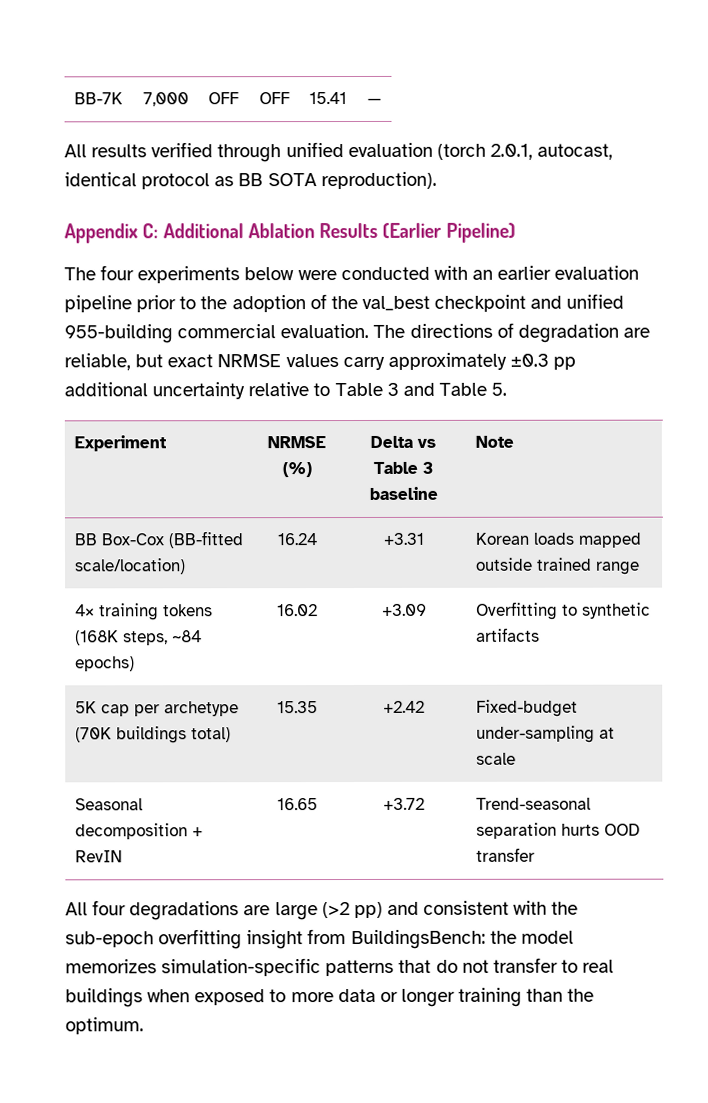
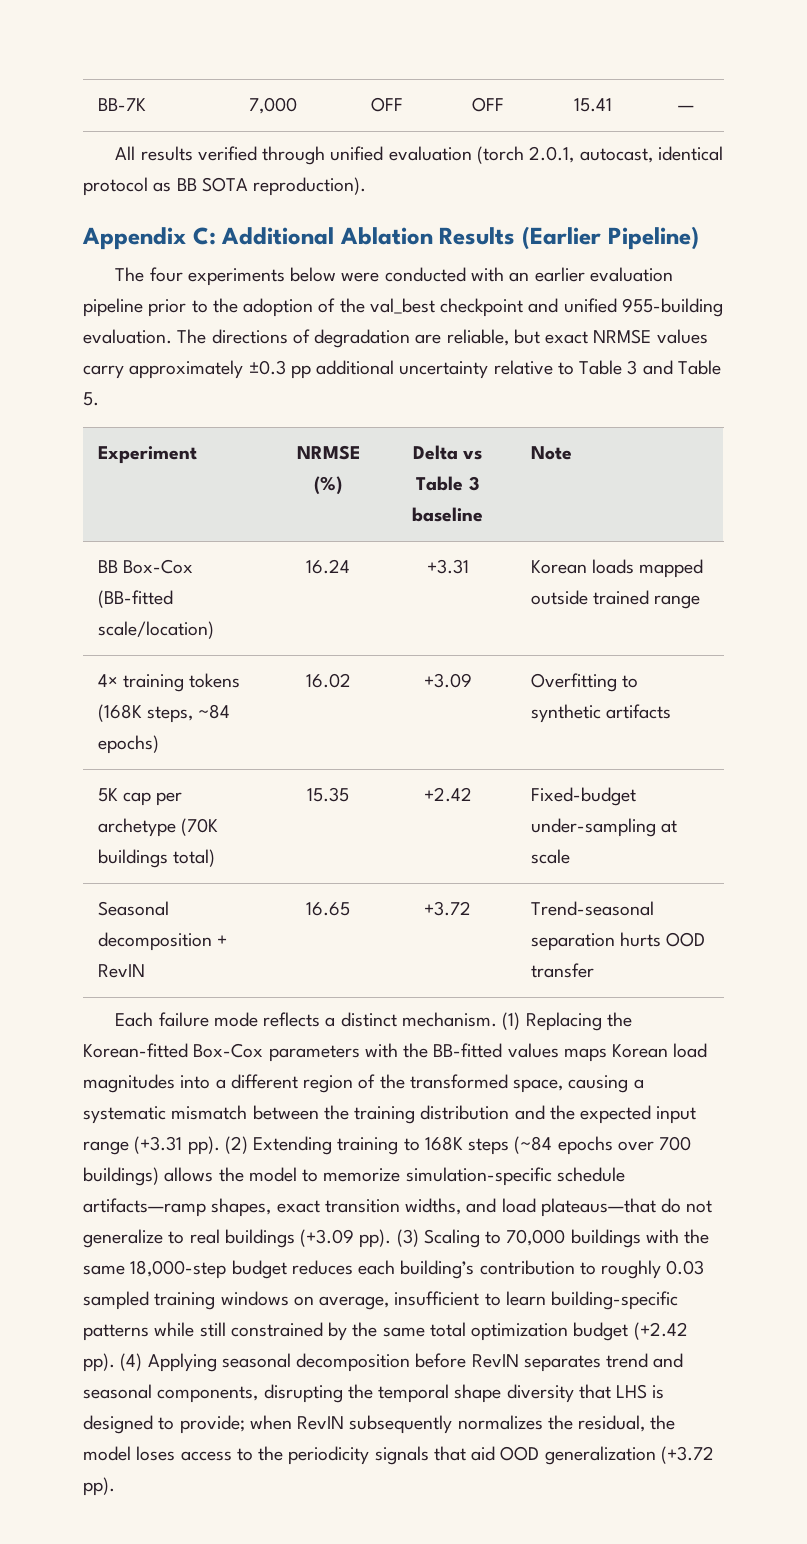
- The four experiments below were conducted with an earlier evaluation pipeline prior to the adoption of the val_best checkpoint and unified 955-building commercial evaluation.
+ The four experiments below were conducted with an earlier evaluation pipeline prior to the adoption of the val_best checkpoint and unified 955-building evaluation.
- All four degradations are large (>2 pp) and consistent with the sub-epoch overfitting insight from BuildingsBench: the model memorizes simulation-specific patterns that do not transfer to real buildings when exposed to more data or longer training than the optimum.
+ Each failure mode reflects a distinct mechanism. (1) Replacing the Korean-fitted Box-Cox parameters with the BB-fitted values maps Korean load magnitudes into a different region of the transformed space, causing a systematic mismatch between the training distribution and the expected input range (+3.31 pp). (2) Extending training to 168K steps (~84 epochs over 700 buildings) allows the model to memorize simulation-specific schedule artifacts—ramp shapes, exact transition widths, and load plateaus—that do not generalize to real buildings (+3.09 pp). (3) Scaling to 70,000 buildings with the same 18,000-step budget reduces each building’s contribution to roughly 0.03 sampled training windows on average, insufficient to learn building-specific patterns while still constrained by the same total optimization budget (+2.42 pp). (4) Applying seasonal decomposition before RevIN separates trend and seasonal components, disrupting the temporal shape diversity that LHS is designed to provide; when RevIN subsequently normalizes the residual, the model loses access to the periodicity signals that aid OOD generalization (+3.72 pp).

